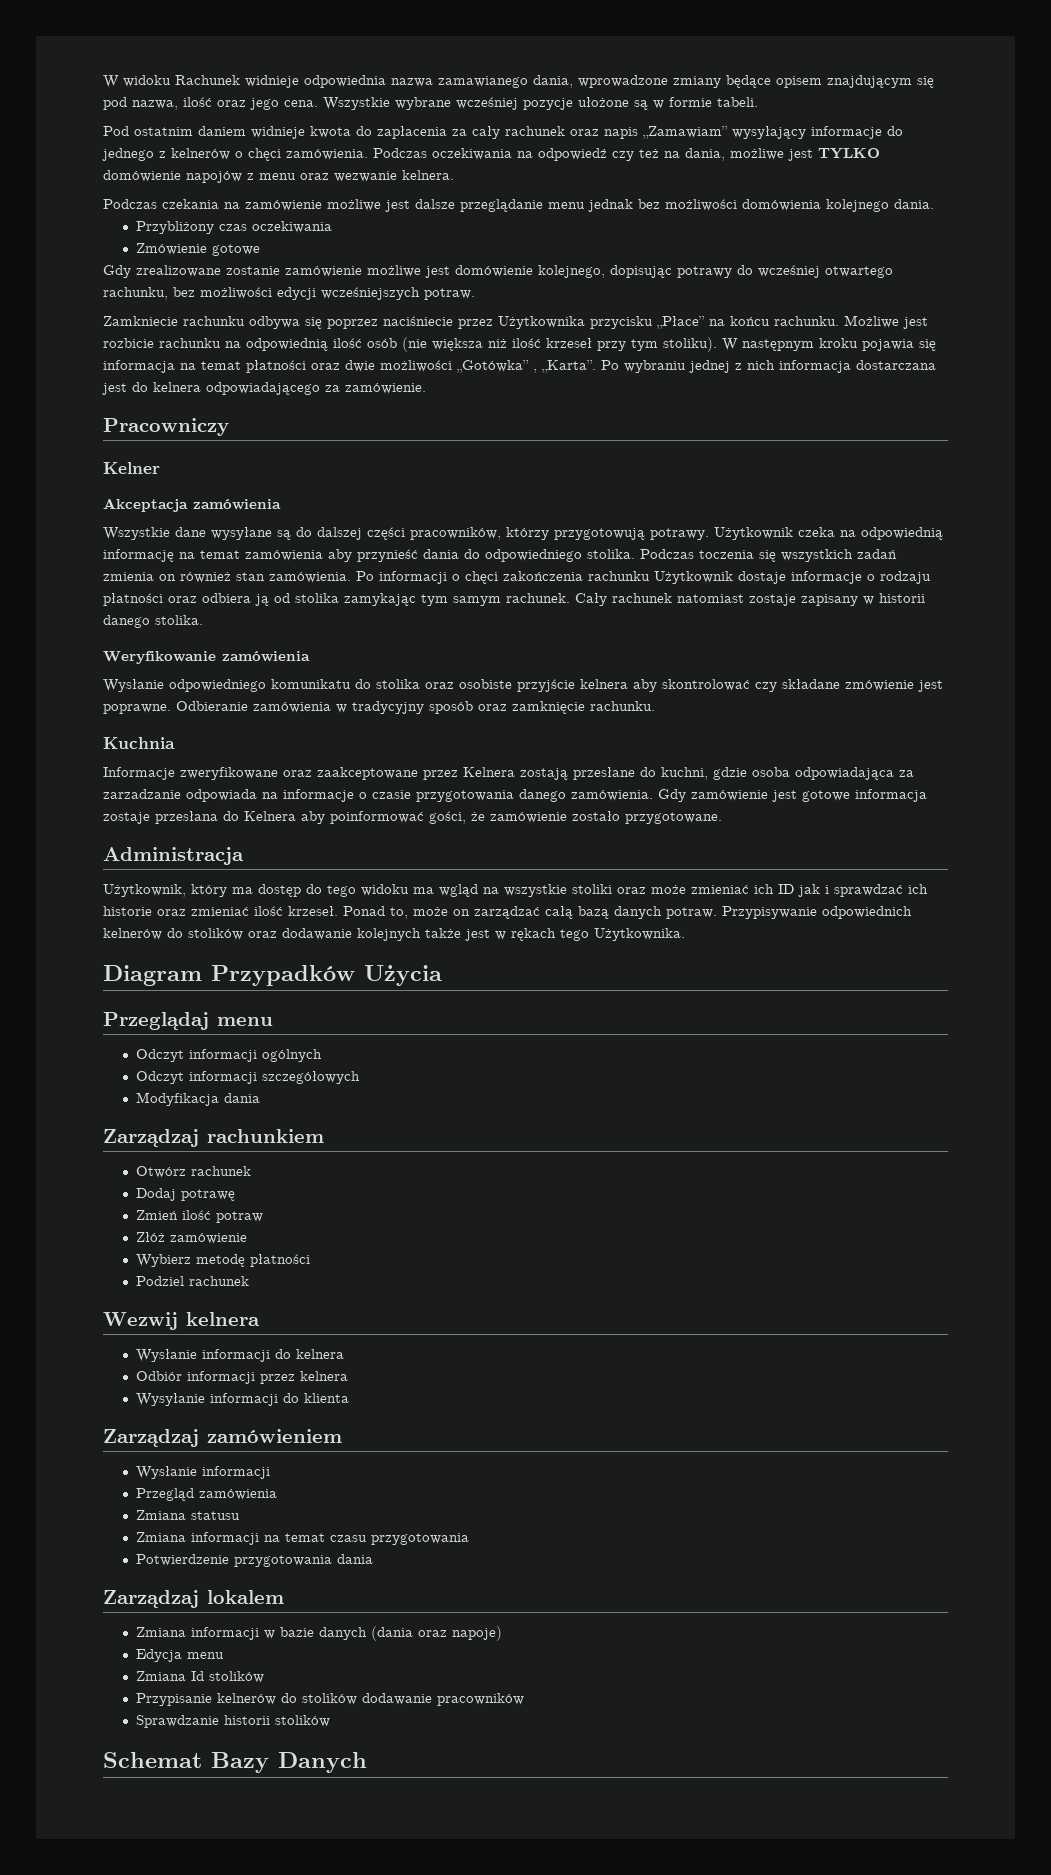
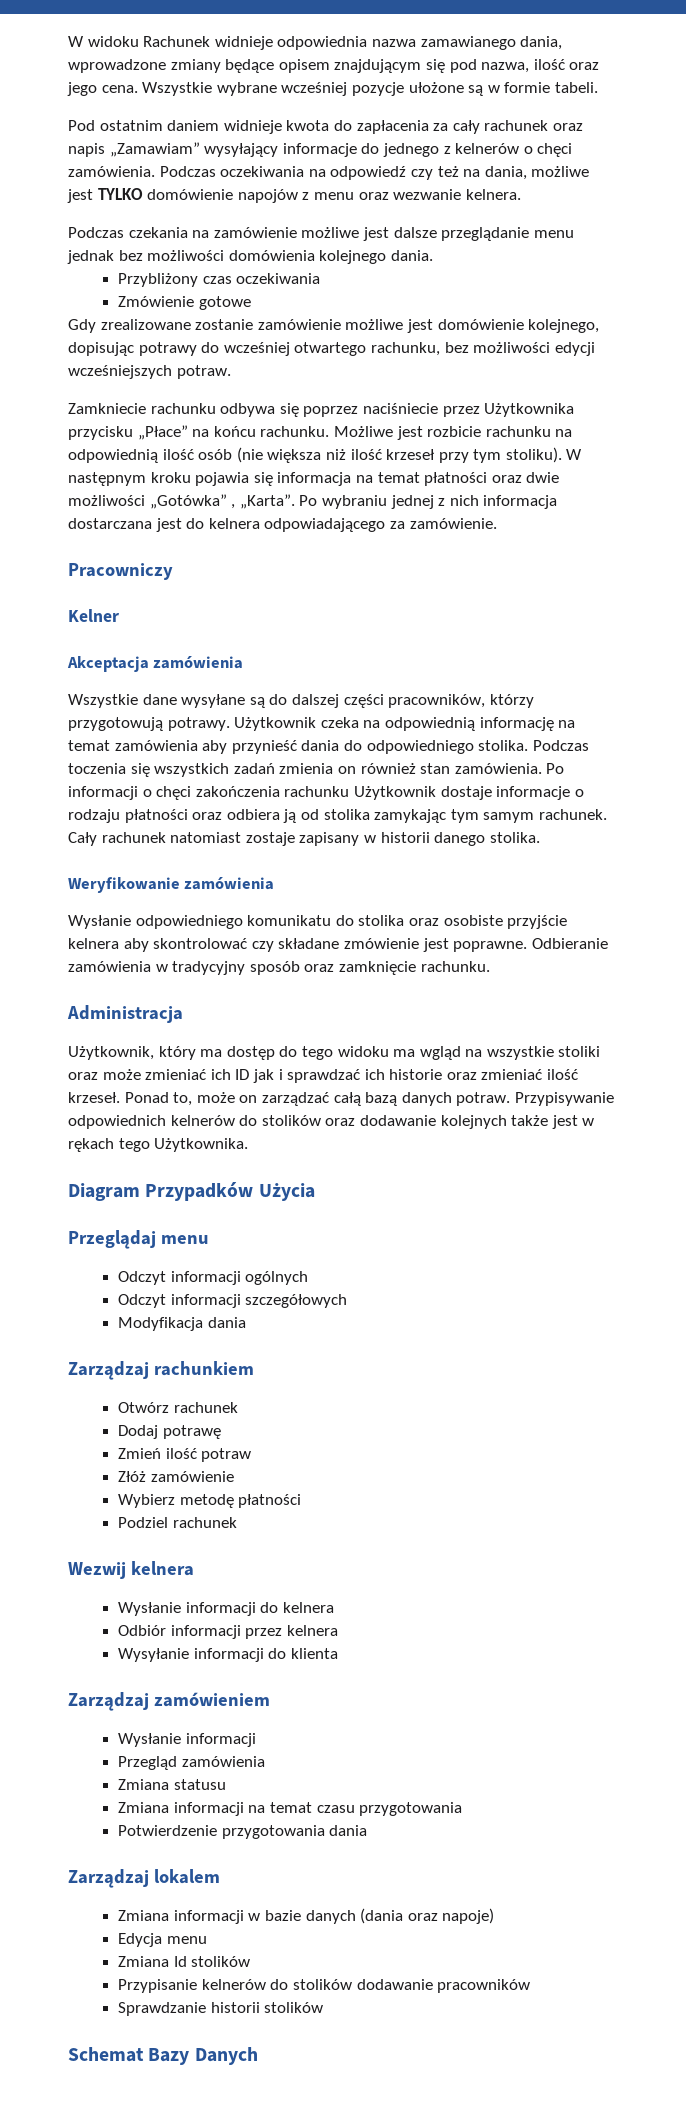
- Kuchnia
- Informacje zweryfikowane oraz zaakceptowane przez Kelnera zostają przesłane do kuchni, gdzie osoba odpowiadająca za zarzadzanie odpowiada na informacje o czasie przygotowania danego zamówienia. Gdy zamówienie jest gotowe informacja zostaje przesłana do Kelnera aby poinformować gości, że zamówienie zostało przygotowane.

